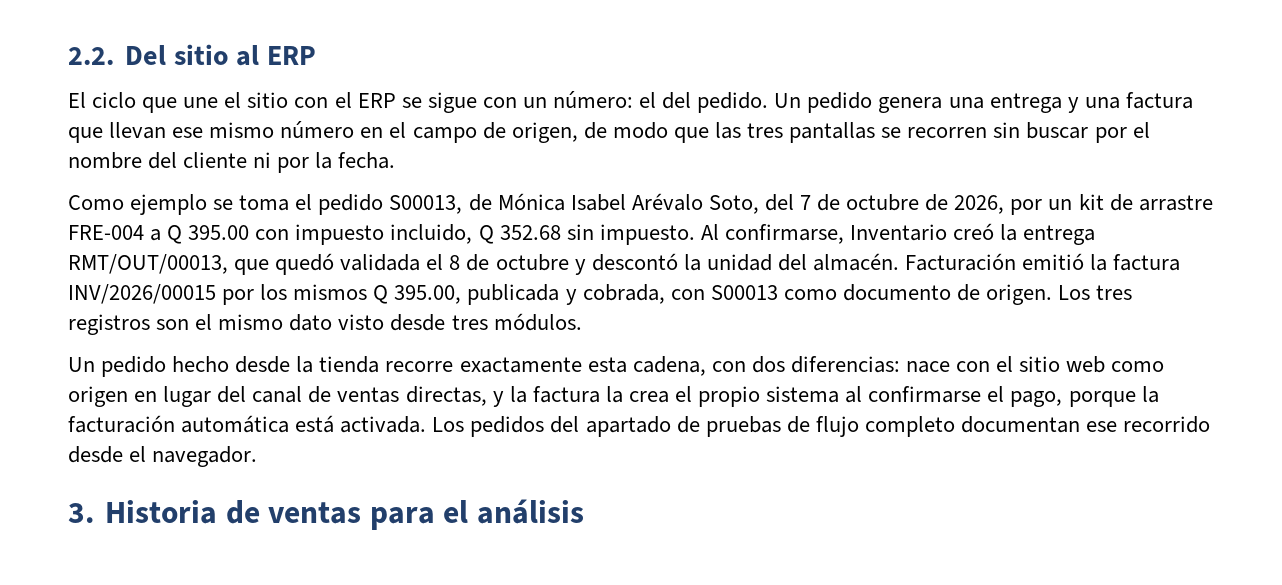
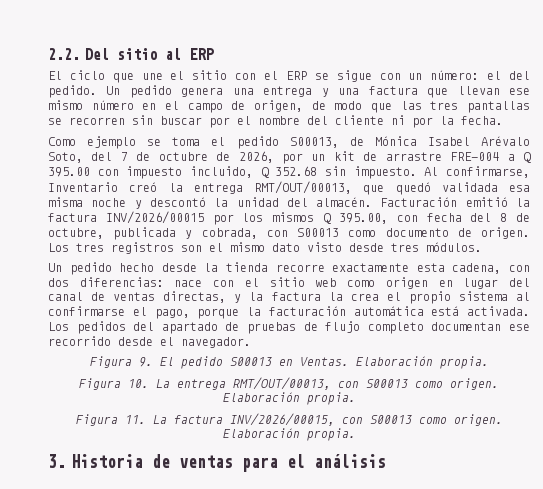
- Al confirmarse, Inventario creó la entrega RMT/OUT/00013, que quedó validada el 8 de octubre y descontó la unidad del almacén.
+ Al confirmarse, Inventario creó la entrega RMT/OUT/00013, que quedó validada esa misma noche y descontó la unidad del almacén.
- Facturación emitió la factura INV/2026/00015 por los mismos Q 395.00, publicada y cobrada, con S00013 como documento de origen.
+ Facturación emitió la factura INV/2026/00015 por los mismos Q 395.00, con fecha del 8 de octubre, publicada y cobrada, con S00013 como documento de origen.
+ Figura 9. El pedido S00013 en Ventas. Elaboración propia.
+ Figura 10. La entrega RMT/OUT/00013, con S00013 como origen. Elaboración propia.
+ Figura 11. La factura INV/2026/00015, con S00013 como origen. Elaboración propia.

